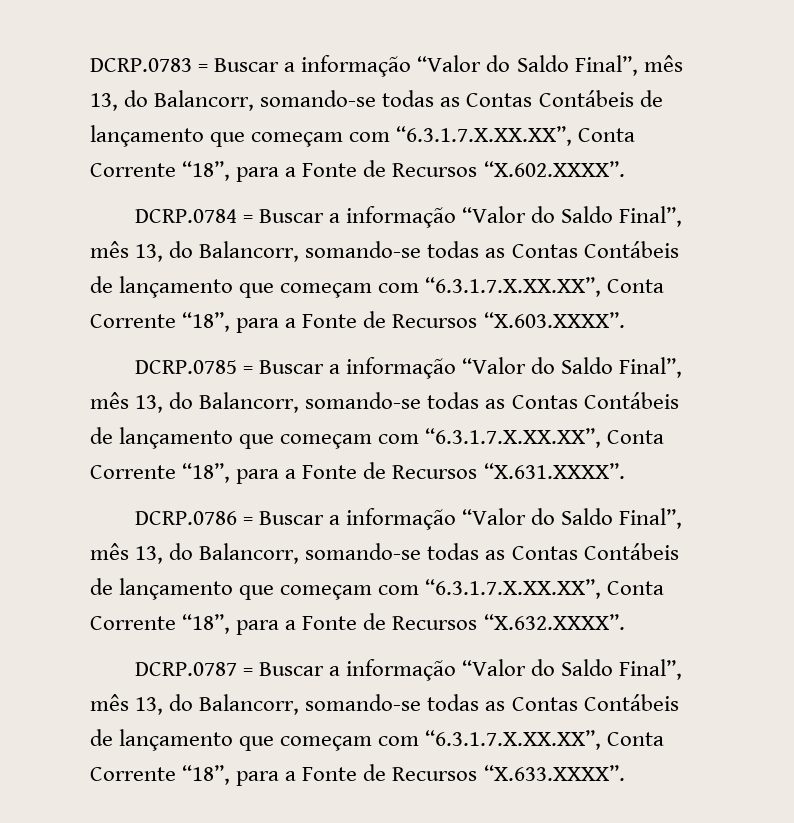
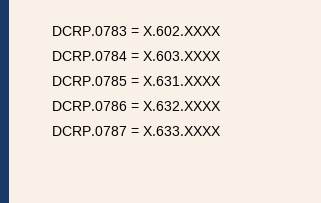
- DCRP.0783 = Buscar a informação “Valor do Saldo Final”, mês 13, do Balancorr, somando-se todas as Contas Contábeis de lançamento que começam com “6.3.1.7.X.XX.XX”, Conta Corrente “18”, para a Fonte de Recursos “X.602.XXXX”.
- DCRP.0784 = Buscar a informação “Valor do Saldo Final”, mês 13, do Balancorr, somando-se todas as Contas Contábeis de lançamento que começam com “6.3.1.7.X.XX.XX”, Conta Corrente “18”, para a Fonte de Recursos “X.603.XXXX”.
- DCRP.0785 = Buscar a informação “Valor do Saldo Final”, mês 13, do Balancorr, somando-se todas as Contas Contábeis de lançamento que começam com “6.3.1.7.X.XX.XX”, Conta Corrente “18”, para a Fonte de Recursos “X.631.XXXX”.
- DCRP.0786 = Buscar a informação “Valor do Saldo Final”, mês 13, do Balancorr, somando-se todas as Contas Contábeis de lançamento que começam com “6.3.1.7.X.XX.XX”, Conta Corrente “18”, para a Fonte de Recursos “X.632.XXXX”.
- DCRP.0787 = Buscar a informação “Valor do Saldo Final”, mês 13, do Balancorr, somando-se todas as Contas Contábeis de lançamento que começam com “6.3.1.7.X.XX.XX”, Conta Corrente “18”, para a Fonte de Recursos “X.633.XXXX”.
+ DCRP.0783 = X.602.XXXX
+ DCRP.0784 = X.603.XXXX
+ DCRP.0785 = X.631.XXXX
+ DCRP.0786 = X.632.XXXX
+ DCRP.0787 = X.633.XXXX

